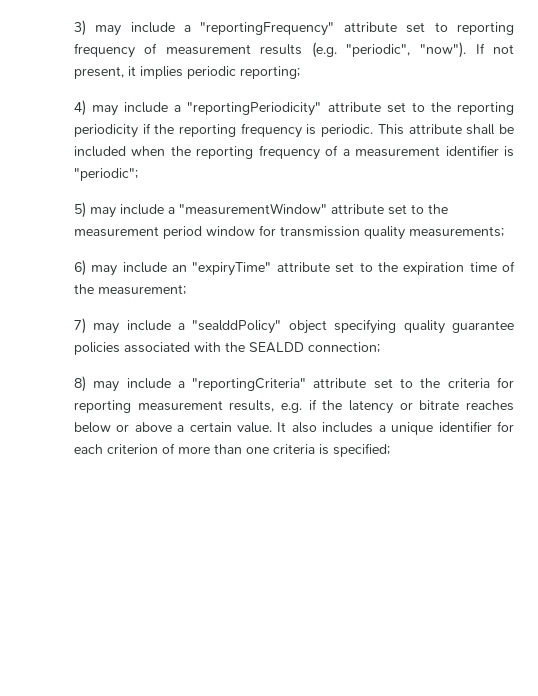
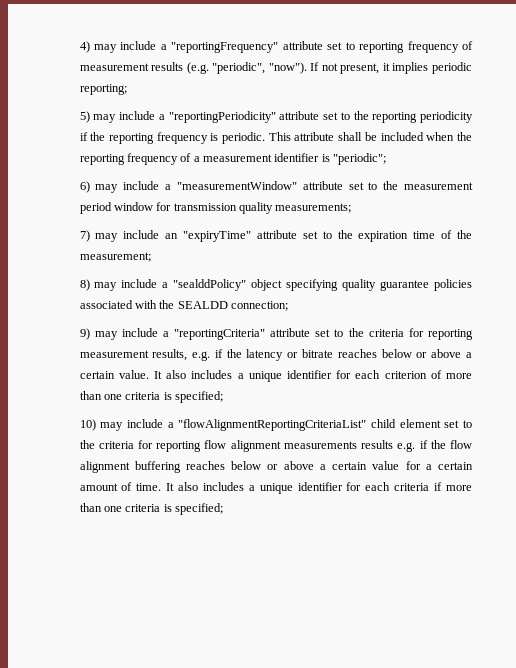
- 3) may include a "reportingFrequency" attribute set to reporting frequency of measurement results (e.g. "periodic", "now").
+ 4) may include a "reportingFrequency" attribute set to reporting frequency of measurement results (e.g. "periodic", "now").
- 4) may include a "reportingPeriodicity" attribute set to the reporting periodicity if the reporting frequency is periodic.
+ 5) may include a "reportingPeriodicity" attribute set to the reporting periodicity if the reporting frequency is periodic.
- 5) may include a "measurementWindow" attribute set to the measurement period window for transmission quality measurements;
+ 6) may include a "measurementWindow" attribute set to the measurement period window for transmission quality measurements;
- 6) may include an "expiryTime" attribute set to the expiration time of the measurement;
+ 7) may include an "expiryTime" attribute set to the expiration time of the measurement;
- 7) may include a "sealddPolicy" object specifying quality guarantee policies associated with the SEALDD connection;
+ 8) may include a "sealddPolicy" object specifying quality guarantee policies associated with the SEALDD connection;
- 8) may include a "reportingCriteria" attribute set to the criteria for reporting measurement results, e.g. if the latency or bitrate reaches below or above a certain value.
+ 9) may include a "reportingCriteria" attribute set to the criteria for reporting measurement results, e.g. if the latency or bitrate reaches below or above a certain value.
+ 10) may include a "flowAlignmentReportingCriteriaList" child element set to the criteria for reporting flow alignment measurements results e.g. if the flow alignment buffering reaches below or above a certain value for a certain amount of time. It also includes a unique identifier for each criteria if more than one criteria is specified;

